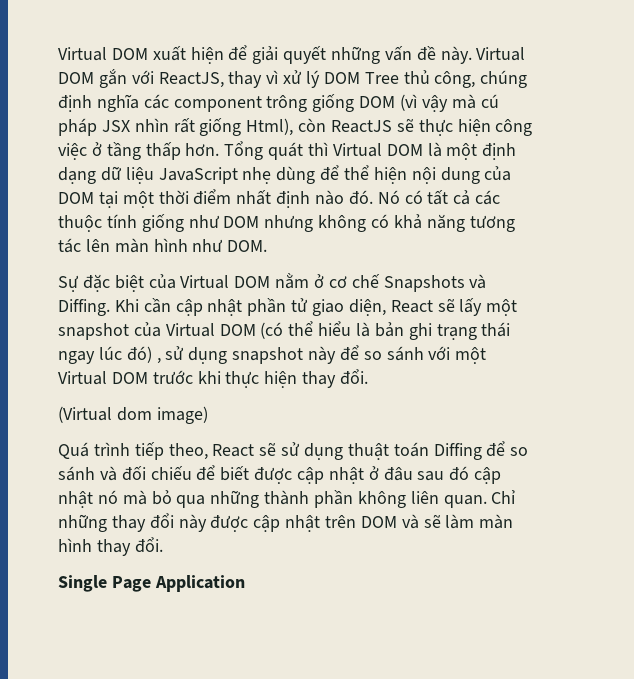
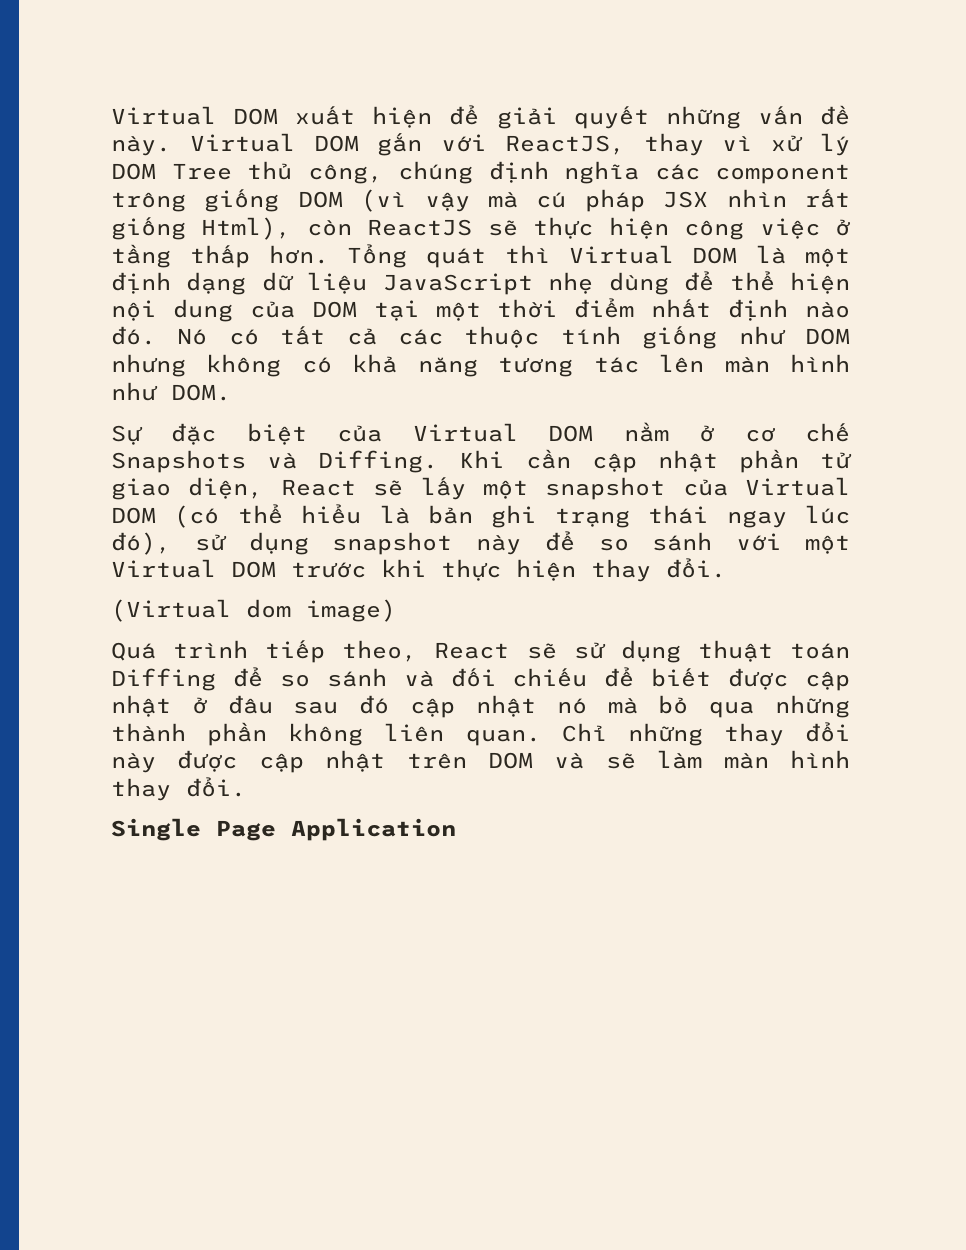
- Khi cần cập nhật phần tử giao diện, React sẽ lấy một snapshot của Virtual DOM (có thể hiểu là bản ghi trạng thái ngay lúc đó) , sử dụng snapshot này để so sánh với một Virtual DOM trước khi thực hiện thay đổi.
+ Khi cần cập nhật phần tử giao diện, React sẽ lấy một snapshot của Virtual DOM (có thể hiểu là bản ghi trạng thái ngay lúc đó), sử dụng snapshot này để so sánh với một Virtual DOM trước khi thực hiện thay đổi.

